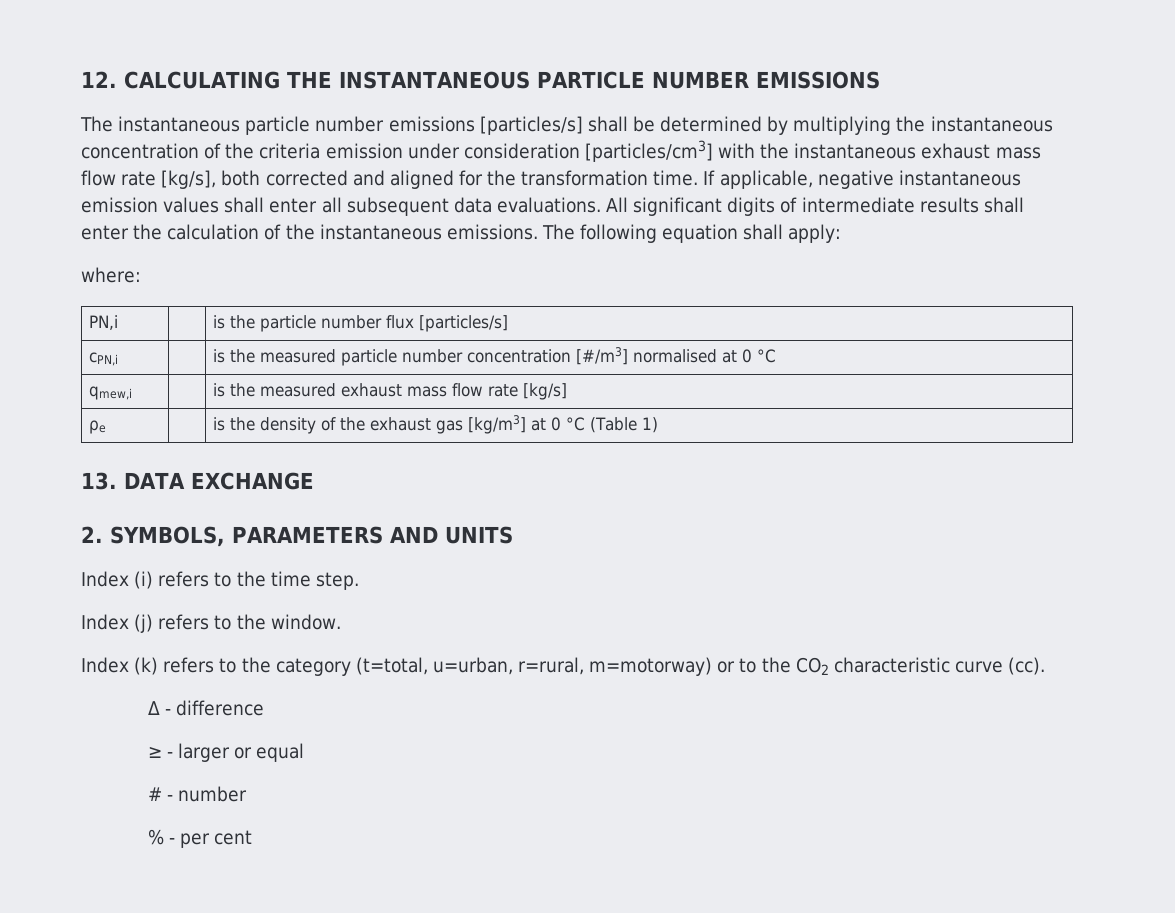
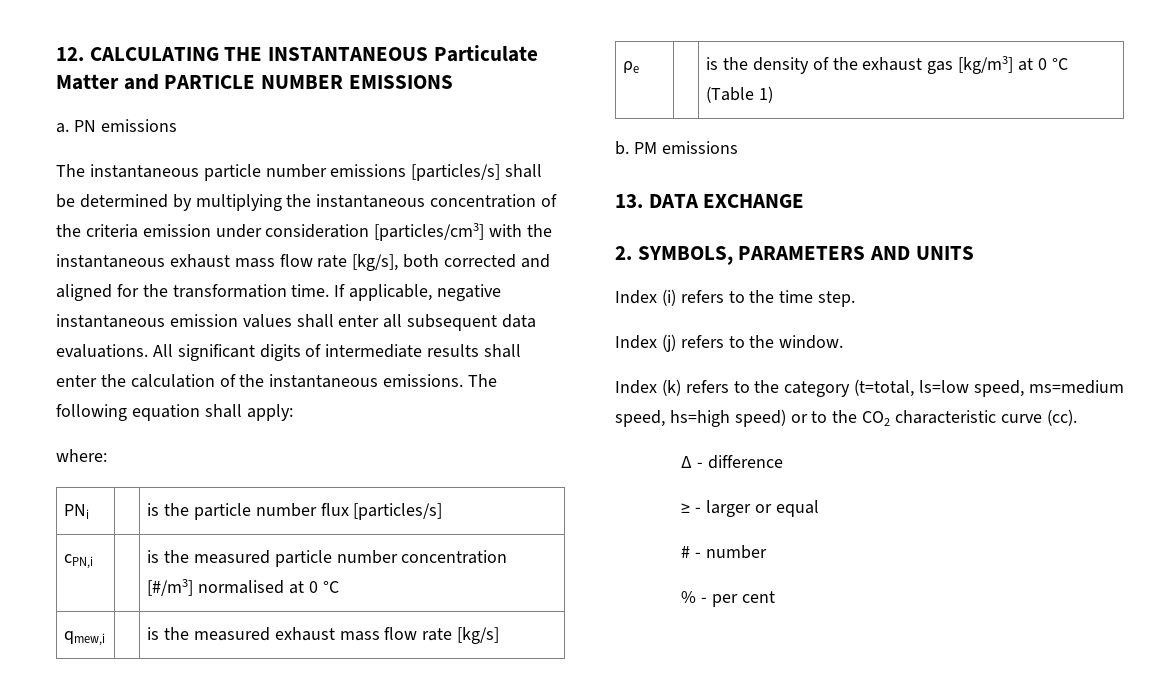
- 12. CALCULATING THE INSTANTANEOUS PARTICLE NUMBER EMISSIONS
+ 12. CALCULATING THE INSTANTANEOUS Particulate Matter and PARTICLE NUMBER EMISSIONS
+ a. PN emissions
- PN,i | | is the particle number flux [particles/s]
+ PNi | | is the particle number flux [particles/s]
+ b. PM emissions
- Index (k) refers to the category (t=total, u=urban, r=rural, m=motorway) or to the CO2 characteristic curve (cc).
+ Index (k) refers to the category (t=total, ls=low speed, ms=medium speed, hs=high speed) or to the CO2 characteristic curve (cc).

